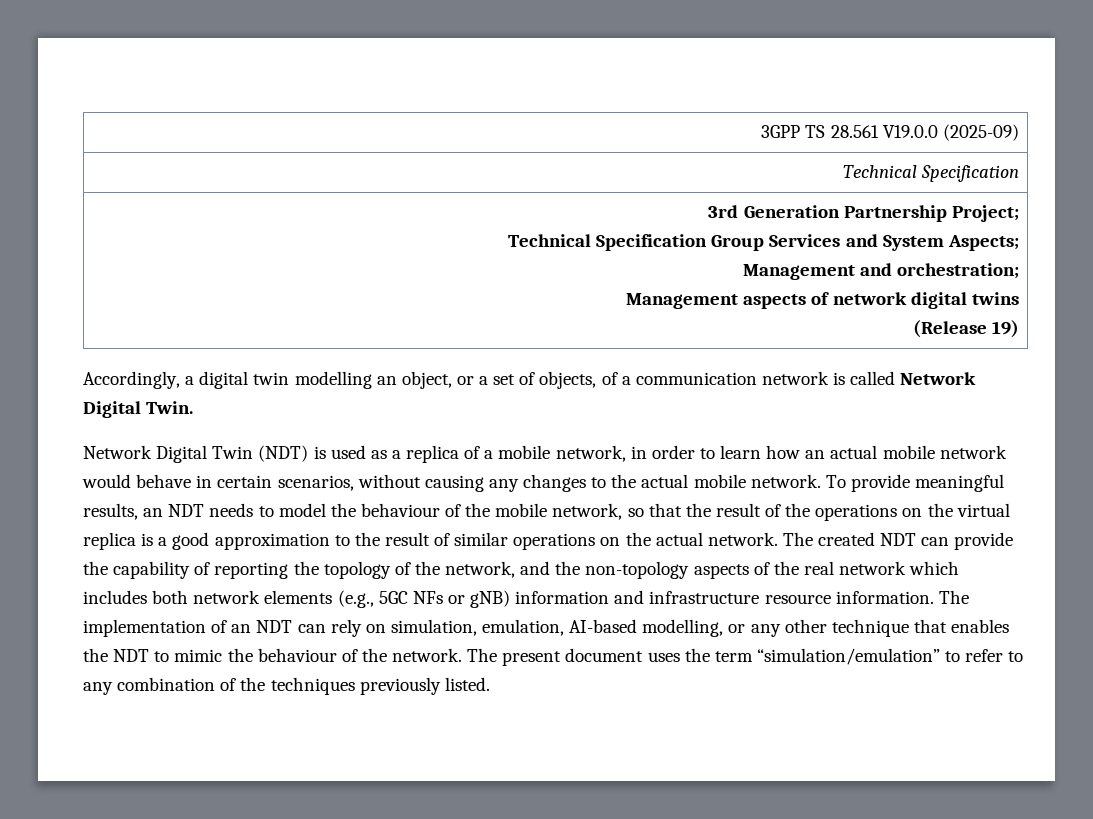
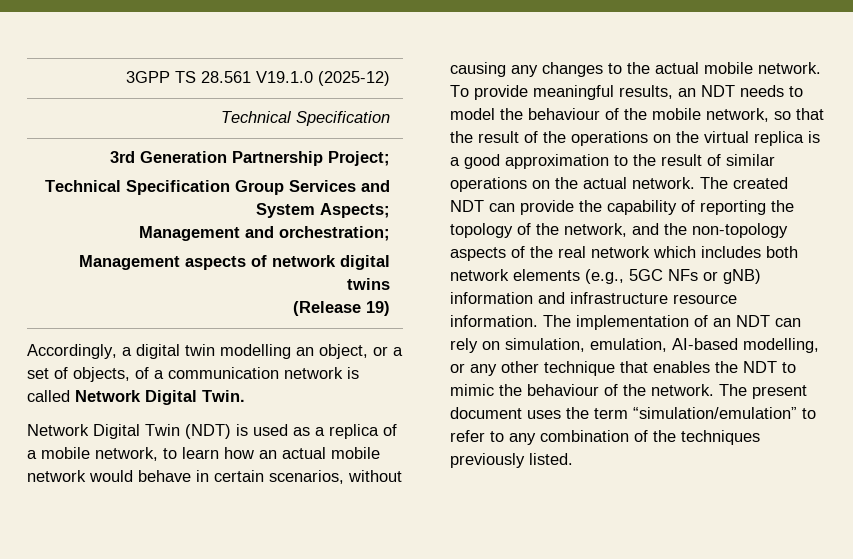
- 3GPP TS 28.561 V19.0.0 (2025-09)
+ 3GPP TS 28.561 V19.1.0 (2025-12)
- Network Digital Twin (NDT) is used as a replica of a mobile network, in order to learn how an actual mobile network would behave in certain scenarios, without causing any changes to the actual mobile network.
+ Network Digital Twin (NDT) is used as a replica of a mobile network, to learn how an actual mobile network would behave in certain scenarios, without causing any changes to the actual mobile network.

